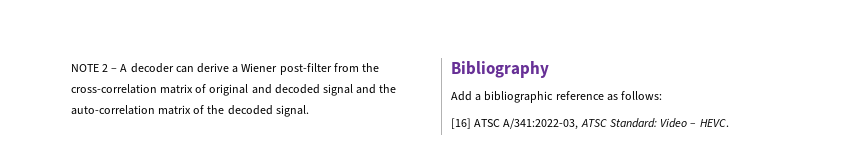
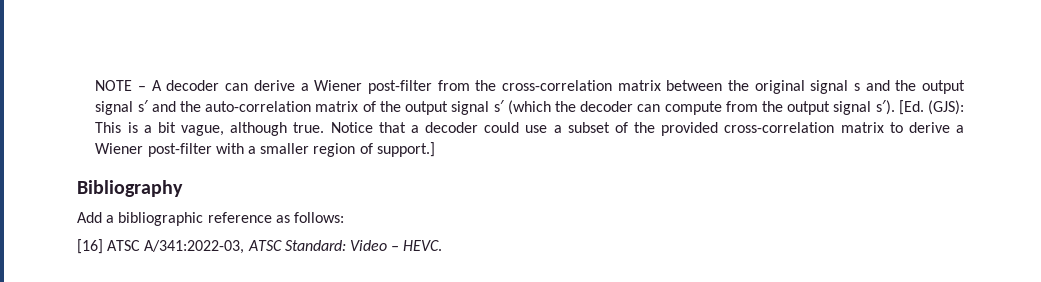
- NOTE 2 – A decoder can derive a Wiener post-filter from the cross-correlation matrix of original and decoded signal and the auto-correlation matrix of the decoded signal.
+ NOTE – A decoder can derive a Wiener post-filter from the cross-correlation matrix between the original signal s and the output signal s′ and the auto-correlation matrix of the output signal s′ (which the decoder can compute from the output signal s′). [Ed. (GJS): This is a bit vague, although true. Notice that a decoder could use a subset of the provided cross-correlation matrix to derive a Wiener post-filter with a smaller region of support.]

